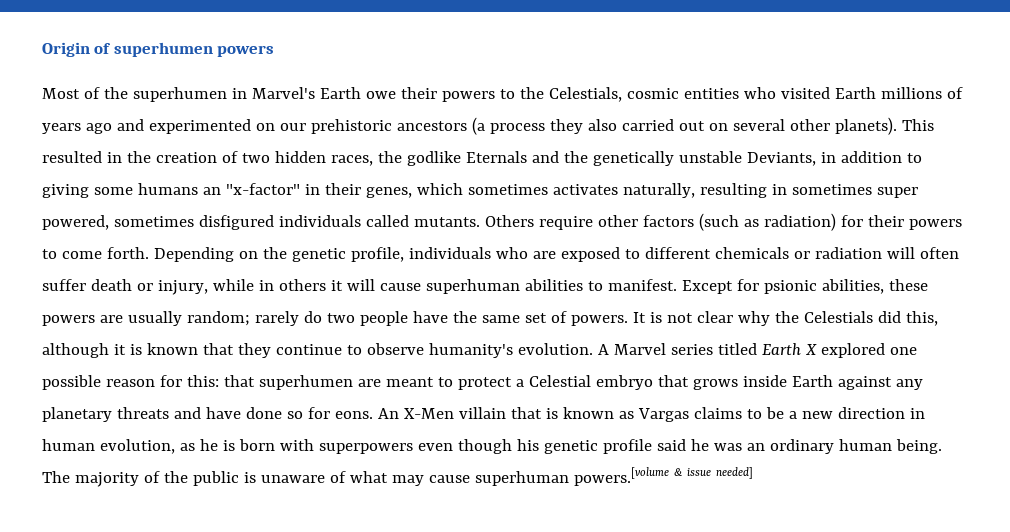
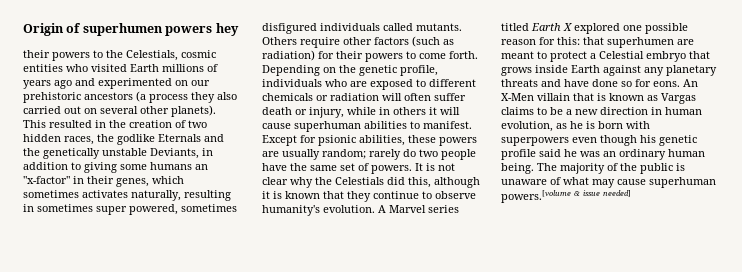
- Origin of superhumen powers
- Most of the superhumen in Marvel's Earth owe their powers to the Celestials, cosmic entities who visited Earth millions of years ago and experimented on our prehistoric ancestors (a process they also carried out on several other planets).
+ Origin of superhumen powers hey
+ their powers to the Celestials, cosmic entities who visited Earth millions of years ago and experimented on our prehistoric ancestors (a process they also carried out on several other planets).

